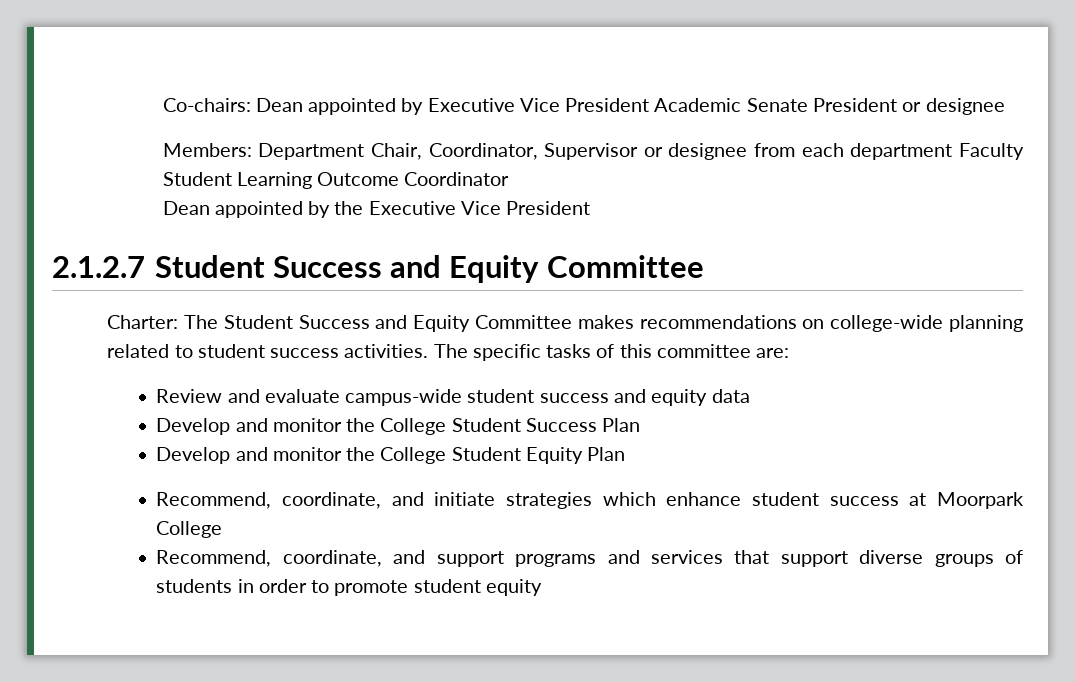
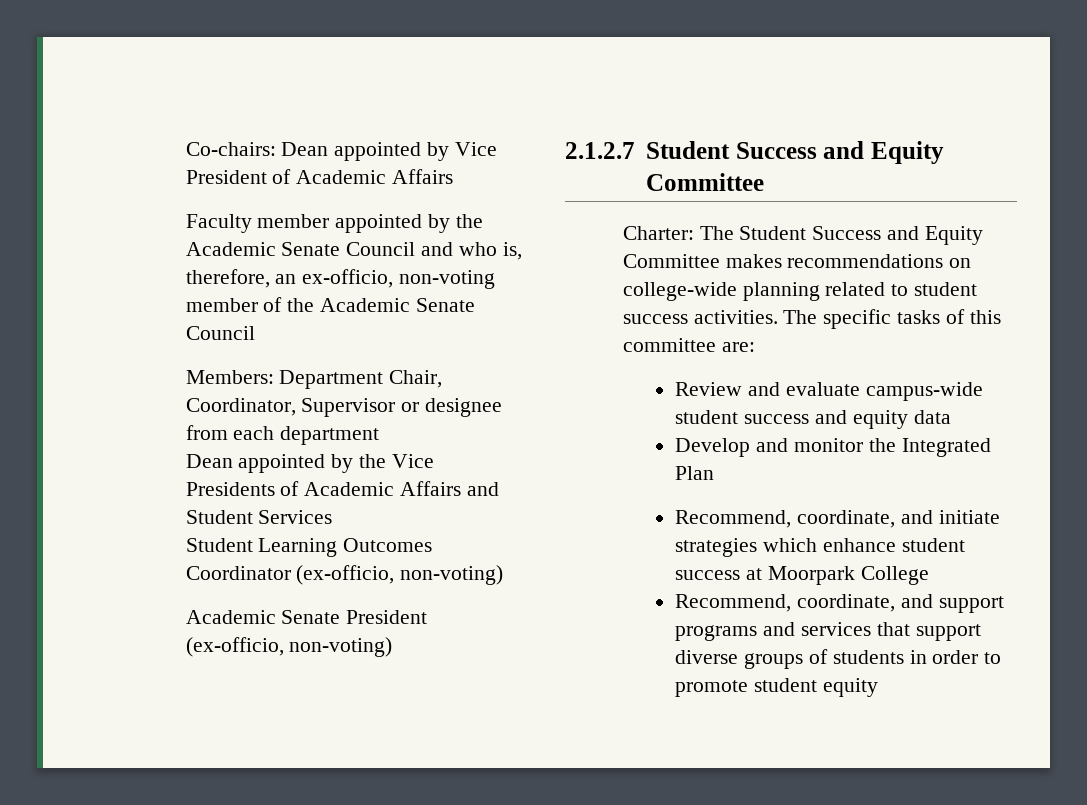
- Co-chairs: Dean appointed by Executive Vice President Academic Senate President or designee
+ Co-chairs: Dean appointed by Vice President of Academic Affairs
+ Faculty member appointed by the Academic Senate Council and who is, therefore, an ex-officio, non-voting member of the Academic Senate Council
- Members: Department Chair, Coordinator, Supervisor or designee from each department Faculty Student Learning Outcome Coordinator
+ Members: Department Chair, Coordinator, Supervisor or designee from each department
- Dean appointed by the Executive Vice President
+ Dean appointed by the Vice Presidents of Academic Affairs and Student Services
+ Student Learning Outcomes Coordinator (ex-officio, non-voting)
+ Academic Senate President (ex-officio, non-voting)
- Develop and monitor the College Student Success Plan
- Develop and monitor the College Student Equity Plan
+ Develop and monitor the Integrated Plan

